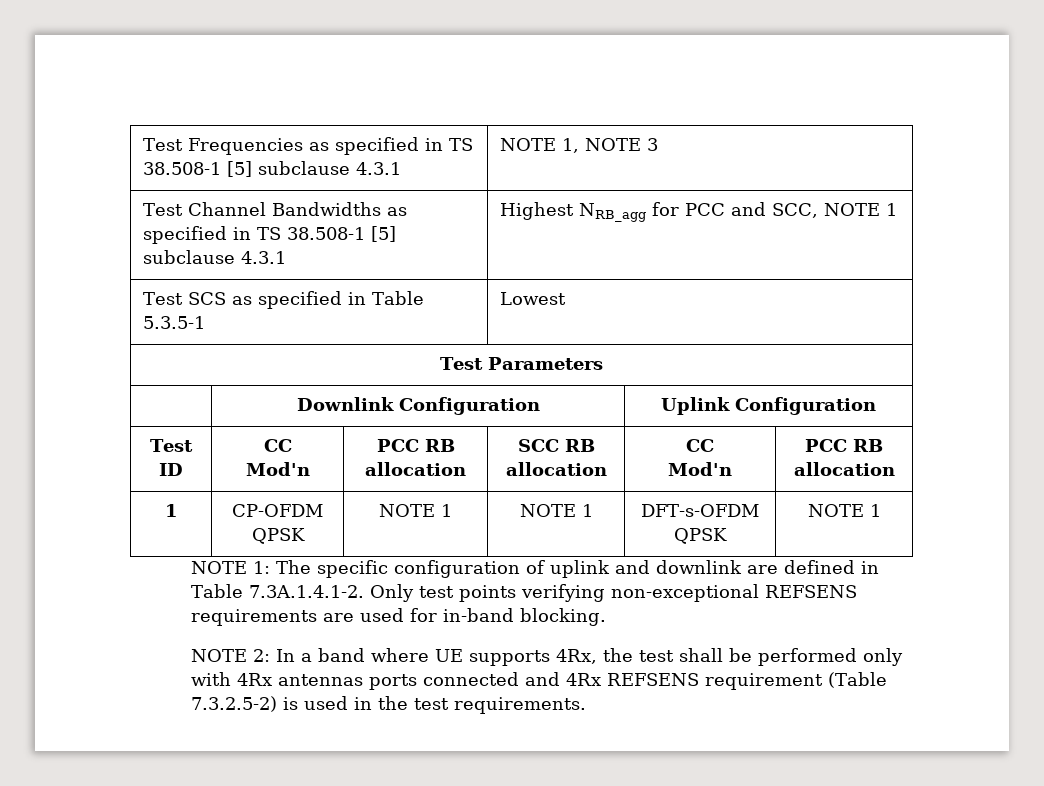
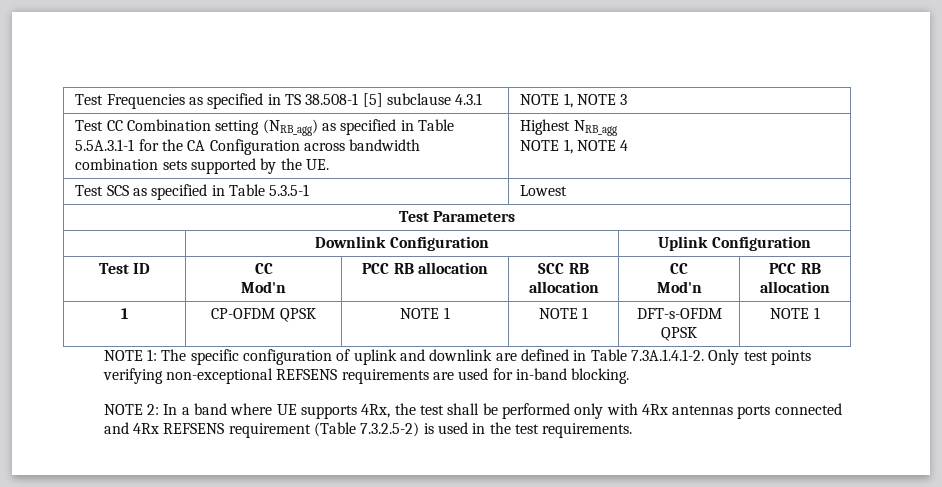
- Test Channel Bandwidths as specified in TS 38.508-1 [5] subclause 4.3.1 | Highest NRB_agg for PCC and SCC, NOTE 1
+ Test CC Combination setting (NRB_agg) as specified in Table 5.5A.3.1-1 for the CA Configuration across bandwidth combination sets supported by the UE. | Highest NRB_agg
+ NOTE 1, NOTE 4

